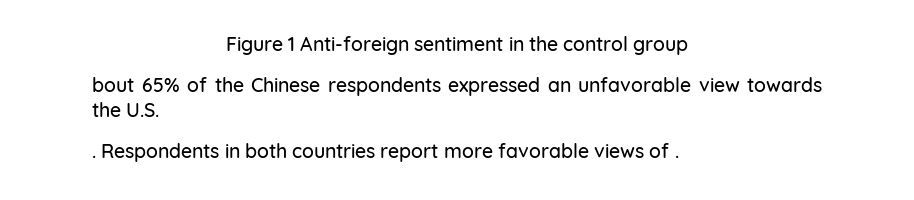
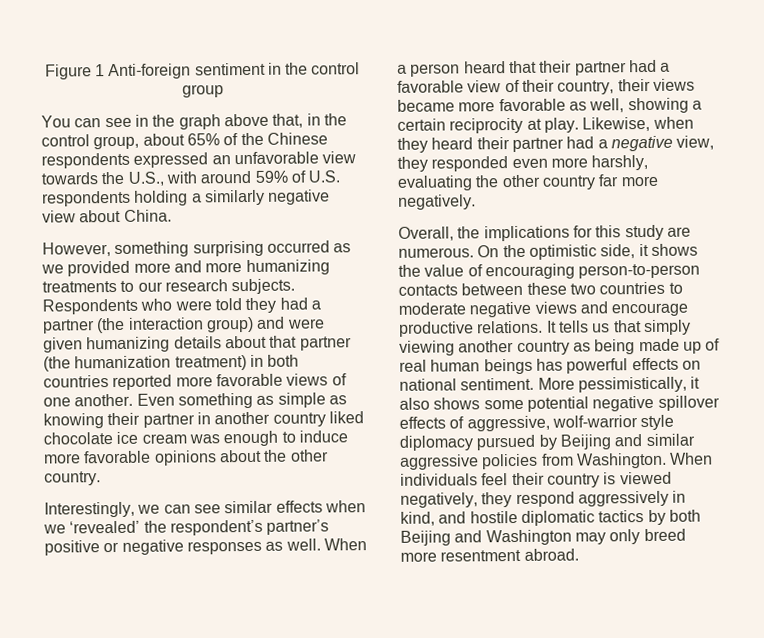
- bout 65% of the Chinese respondents expressed an unfavorable view towards the U.S.
- . Respondents in both countries report more favorable views of .
+ You can see in the graph above that, in the control group, about 65% of the Chinese respondents expressed an unfavorable view towards the U.S., with around 59% of U.S. respondents holding a similarly negative view about China.
+ However, something surprising occurred as we provided more and more humanizing treatments to our research subjects. Respondents who were told they had a partner (the interaction group) and were given humanizing details about that partner (the humanization treatment) in both countries reported more favorable views of one another. Even something as simple as knowing their partner in another country liked chocolate ice cream was enough to induce more favorable opinions about the other country.
+ Interestingly, we can see similar effects when we ‘revealed’ the respondent’s partner’s positive or negative responses as well. When a person heard that their partner had a favorable view of their country, their views became more favorable as well, showing a certain reciprocity at play. Likewise, when they heard their partner had a negative view, they responded even more harshly, evaluating the other country far more negatively.
+ Overall, the implications for this study are numerous. On the optimistic side, it shows the value of encouraging person-to-person contacts between these two countries to moderate negative views and encourage productive relations. It tells us that simply viewing another country as being made up of real human beings has powerful effects on national sentiment. More pessimistically, it also shows some potential negative spillover effects of aggressive, wolf-warrior style diplomacy pursued by Beijing and similar aggressive policies from Washington. When individuals feel their country is viewed negatively, they respond aggressively in kind, and hostile diplomatic tactics by both Beijing and Washington may only breed more resentment abroad.

